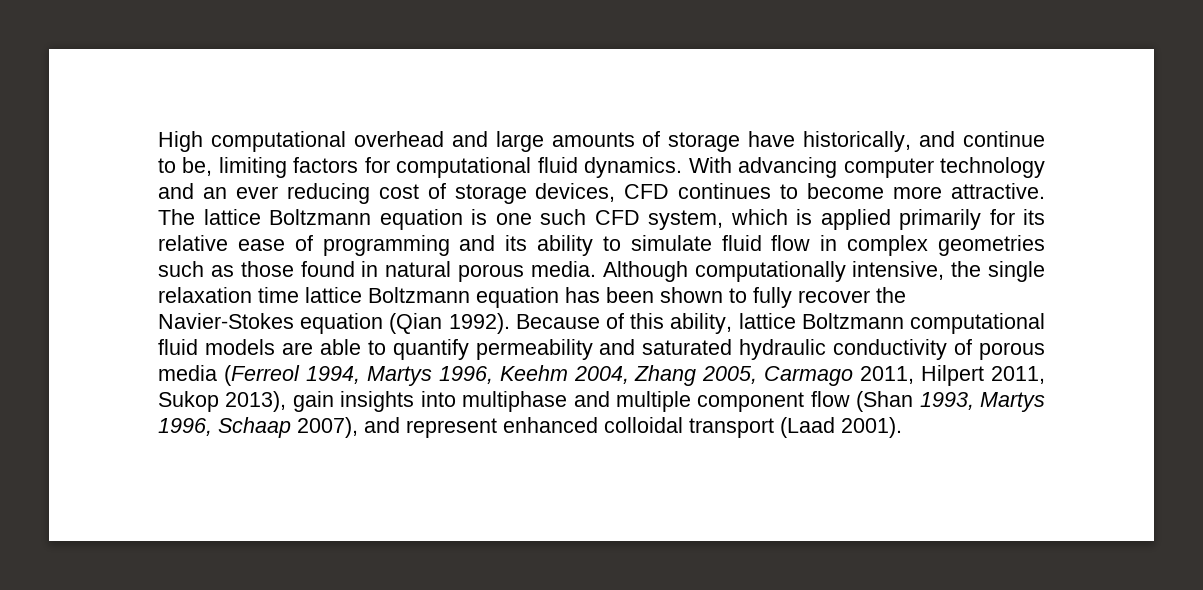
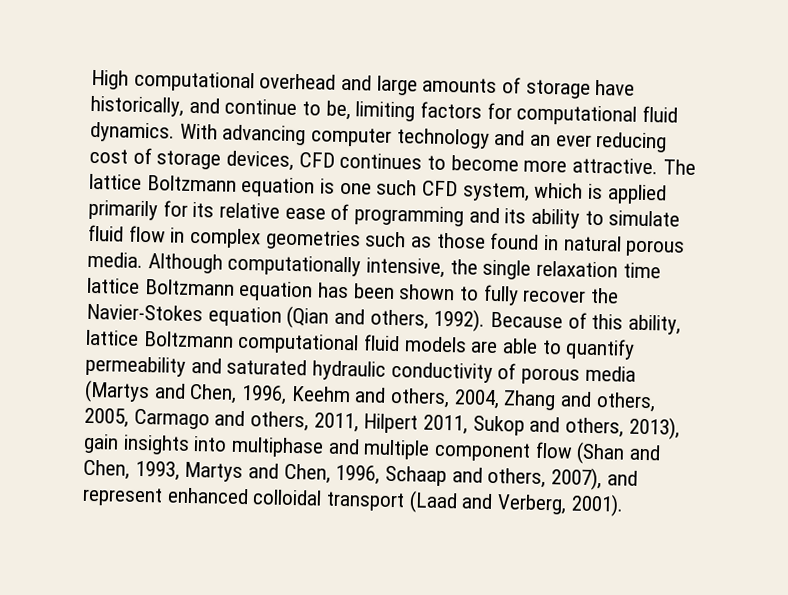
- Although computationally intensive, the single relaxation time lattice Boltzmann equation has been shown to fully recover the Navier-Stokes equation (Qian 1992).
+ Although computationally intensive, the single relaxation time lattice Boltzmann equation has been shown to fully recover the Navier-Stokes equation (Qian and others, 1992).
- Because of this ability, lattice Boltzmann computational fluid models are able to quantify permeability and saturated hydraulic conductivity of porous media (Ferreol 1994, Martys 1996, Keehm 2004, Zhang 2005, Carmago 2011, Hilpert 2011, Sukop 2013), gain insights into multiphase and multiple component flow (Shan 1993, Martys 1996, Schaap 2007), and represent enhanced colloidal transport (Laad 2001).
+ Because of this ability, lattice Boltzmann computational fluid models are able to quantify permeability and saturated hydraulic conductivity of porous media (Martys and Chen, 1996, Keehm and others, 2004, Zhang and others, 2005, Carmago and others, 2011, Hilpert 2011, Sukop and others, 2013), gain insights into multiphase and multiple component flow (Shan and Chen, 1993, Martys and Chen, 1996, Schaap and others, 2007), and represent enhanced colloidal transport (Laad and Verberg, 2001).

